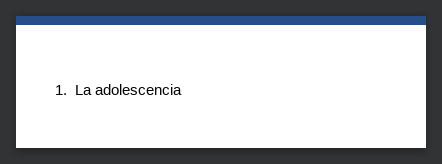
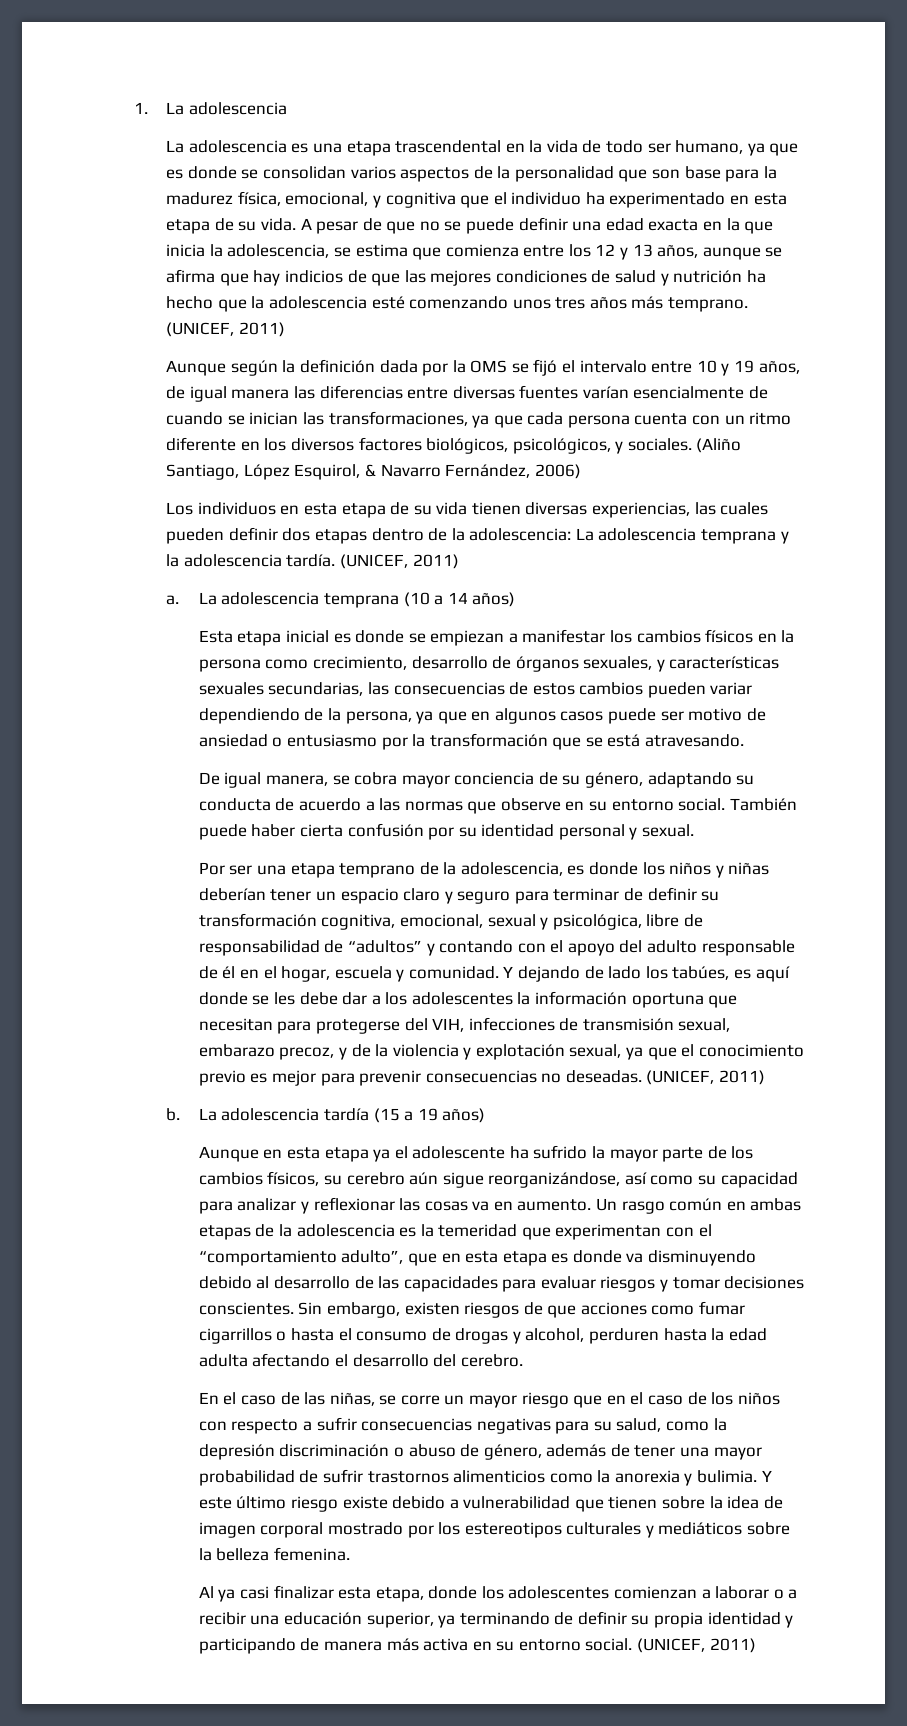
+ La adolescencia es una etapa trascendental en la vida de todo ser humano, ya que es donde se consolidan varios aspectos de la personalidad que son base para la madurez física, emocional, y cognitiva que el individuo ha experimentado en esta etapa de su vida. A pesar de que no se puede definir una edad exacta en la que inicia la adolescencia, se estima que comienza entre los 12 y 13 años, aunque se afirma que hay indicios de que las mejores condiciones de salud y nutrición ha hecho que la adolescencia esté comenzando unos tres años más temprano. (UNICEF, 2011)
+ Aunque según la definición dada por la OMS se fijó el intervalo entre 10 y 19 años, de igual manera las diferencias entre diversas fuentes varían esencialmente de cuando se inician las transformaciones, ya que cada persona cuenta con un ritmo diferente en los diversos factores biológicos, psicológicos, y sociales. (Aliño Santiago, López Esquirol, & Navarro Fernández, 2006)
+ Los individuos en esta etapa de su vida tienen diversas experiencias, las cuales pueden definir dos etapas dentro de la adolescencia: La adolescencia temprana y la adolescencia tardía. (UNICEF, 2011)
+ a. La adolescencia temprana (10 a 14 años)
+ Esta etapa inicial es donde se empiezan a manifestar los cambios físicos en la persona como crecimiento, desarrollo de órganos sexuales, y características sexuales secundarias, las consecuencias de estos cambios pueden variar dependiendo de la persona, ya que en algunos casos puede ser motivo de ansiedad o entusiasmo por la transformación que se está atravesando.
+ De igual manera, se cobra mayor conciencia de su género, adaptando su conducta de acuerdo a las normas que observe en su entorno social. También puede haber cierta confusión por su identidad personal y sexual.
+ Por ser una etapa temprano de la adolescencia, es donde los niños y niñas deberían tener un espacio claro y seguro para terminar de definir su transformación cognitiva, emocional, sexual y psicológica, libre de responsabilidad de “adultos” y contando con el apoyo del adulto responsable de él en el hogar, escuela y comunidad. Y dejando de lado los tabúes, es aquí donde se les debe dar a los adolescentes la información oportuna que necesitan para protegerse del VIH, infecciones de transmisión sexual, embarazo precoz, y de la violencia y explotación sexual, ya que el conocimiento previo es mejor para prevenir consecuencias no deseadas. (UNICEF, 2011)
+ b. La adolescencia tardía (15 a 19 años)
+ Aunque en esta etapa ya el adolescente ha sufrido la mayor parte de los cambios físicos, su cerebro aún sigue reorganizándose, así como su capacidad para analizar y reflexionar las cosas va en aumento. Un rasgo común en ambas etapas de la adolescencia es la temeridad que experimentan con el “comportamiento adulto”, que en esta etapa es donde va disminuyendo debido al desarrollo de las capacidades para evaluar riesgos y tomar decisiones conscientes. Sin embargo, existen riesgos de que acciones como fumar cigarrillos o hasta el consumo de drogas y alcohol, perduren hasta la edad adulta afectando el desarrollo del cerebro.
+ En el caso de las niñas, se corre un mayor riesgo que en el caso de los niños con respecto a sufrir consecuencias negativas para su salud, como la depresión discriminación o abuso de género, además de tener una mayor probabilidad de sufrir trastornos alimenticios como la anorexia y bulimia. Y este último riesgo existe debido a vulnerabilidad que tienen sobre la idea de imagen corporal mostrado por los estereotipos culturales y mediáticos sobre la belleza femenina.
+ Al ya casi finalizar esta etapa, donde los adolescentes comienzan a laborar o a recibir una educación superior, ya terminando de definir su propia identidad y participando de manera más activa en su entorno social. (UNICEF, 2011)

